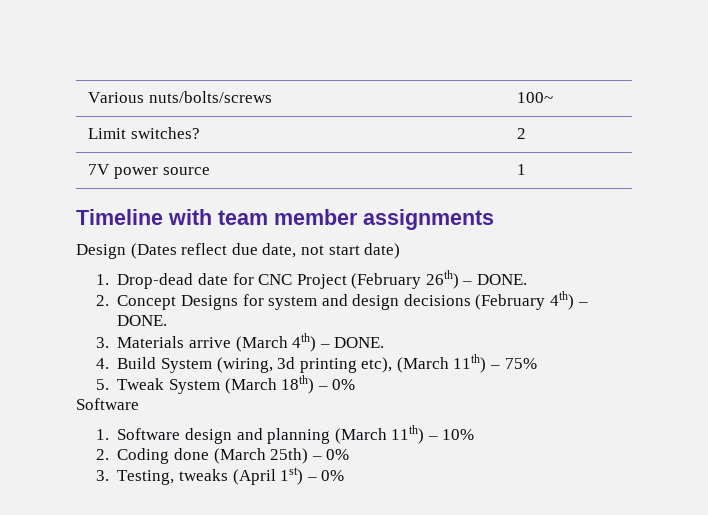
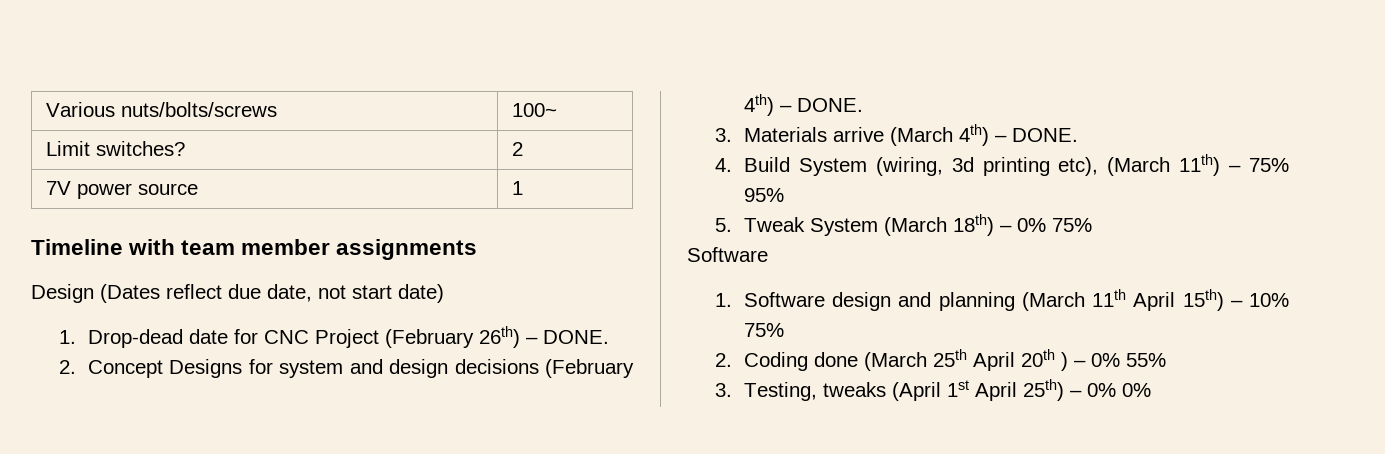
- 4. Build System (wiring, 3d printing etc), (March 11th) – 75%
+ 4. Build System (wiring, 3d printing etc), (March 11th) – 75% 95%
- 5. Tweak System (March 18th) – 0%
+ 5. Tweak System (March 18th) – 0% 75%
- 1. Software design and planning (March 11th) – 10%
+ 1. Software design and planning (March 11th April 15th) – 10% 75%
- 2. Coding done (March 25th) – 0%
+ 2. Coding done (March 25th April 20th ) – 0% 55%
- 3. Testing, tweaks (April 1st) – 0%
+ 3. Testing, tweaks (April 1st April 25th) – 0% 0%

